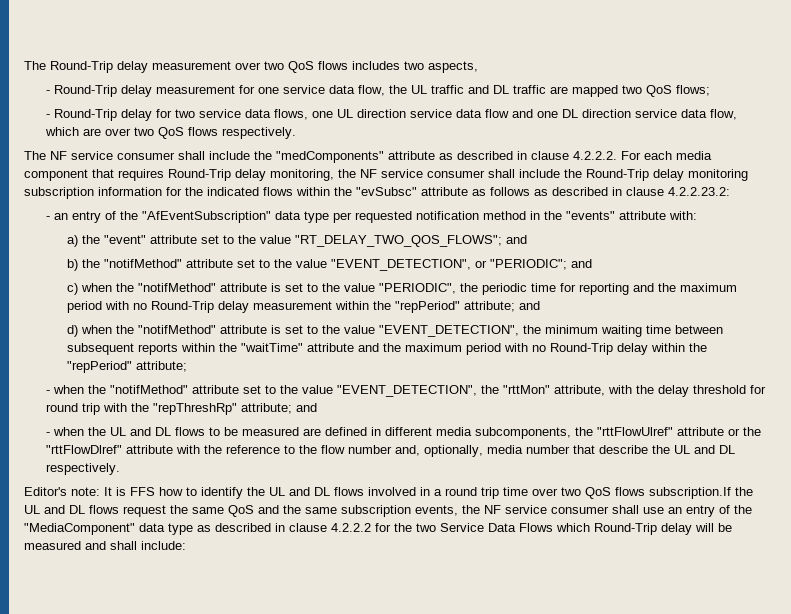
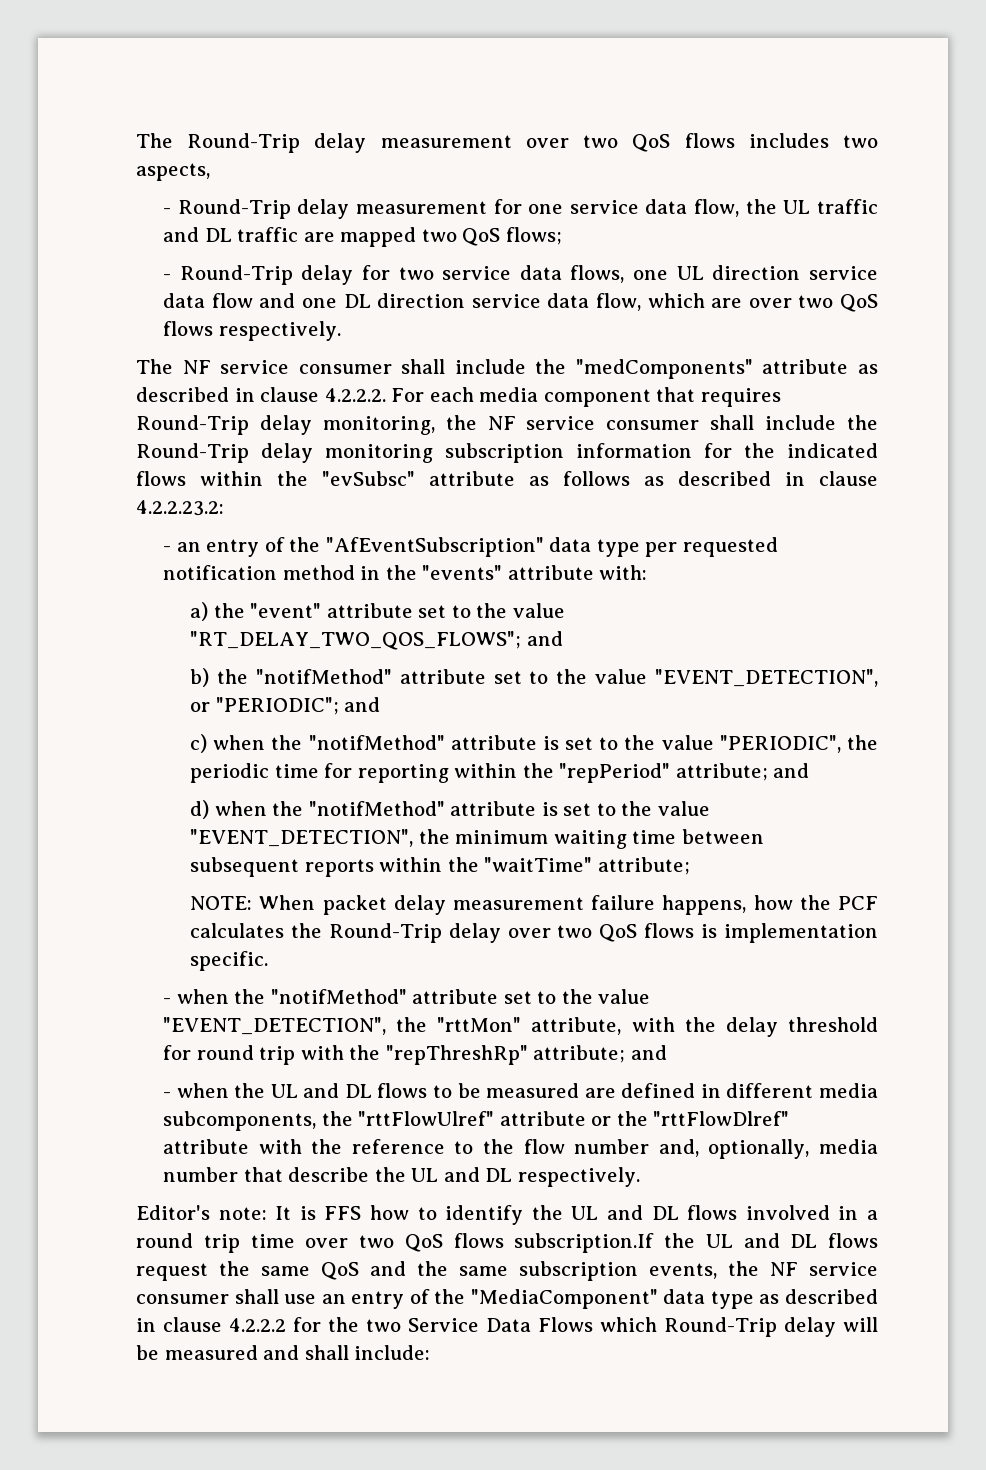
- c) when the "notifMethod" attribute is set to the value "PERIODIC", the periodic time for reporting and the maximum period with no Round-Trip delay measurement within the "repPeriod" attribute; and
+ c) when the "notifMethod" attribute is set to the value "PERIODIC", the periodic time for reporting within the "repPeriod" attribute; and
- d) when the "notifMethod" attribute is set to the value "EVENT_DETECTION", the minimum waiting time between subsequent reports within the "waitTime" attribute and the maximum period with no Round-Trip delay within the "repPeriod" attribute;
+ d) when the "notifMethod" attribute is set to the value "EVENT_DETECTION", the minimum waiting time between subsequent reports within the "waitTime" attribute;
+ NOTE: When packet delay measurement failure happens, how the PCF calculates the Round-Trip delay over two QoS flows is implementation specific.

